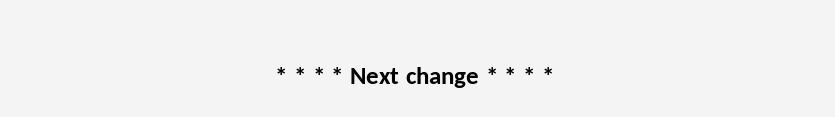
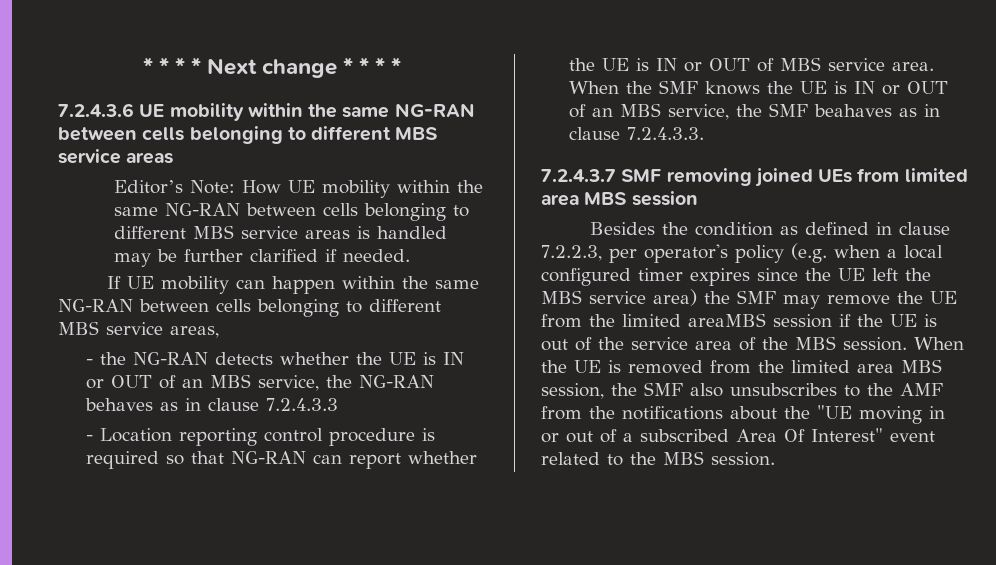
+ 7.2.4.3.6 UE mobility within the same NG-RAN between cells belonging to different MBS service areas
+ Editor’s Note: How UE mobility within the same NG-RAN between cells belonging to different MBS service areas is handled may be further clarified if needed.
+ If UE mobility can happen within the same NG-RAN between cells belonging to different MBS service areas,
+ - the NG-RAN detects whether the UE is IN or OUT of an MBS service, the NG-RAN behaves as in clause 7.2.4.3.3
+ - Location reporting control procedure is required so that NG-RAN can report whether the UE is IN or OUT of MBS service area. When the SMF knows the UE is IN or OUT of an MBS service, the SMF beahaves as in clause 7.2.4.3.3.
+ 7.2.4.3.7 SMF removing joined UEs from limited area MBS session
+ Besides the condition as defined in clause 7.2.2.3, per operator's policy (e.g. when a local configured timer expires since the UE left the MBS service area) the SMF may remove the UE from the limited areaMBS session if the UE is out of the service area of the MBS session. When the UE is removed from the limited area MBS session, the SMF also unsubscribes to the AMF from the notifications about the "UE moving in or out of a subscribed Area Of Interest" event related to the MBS session.

